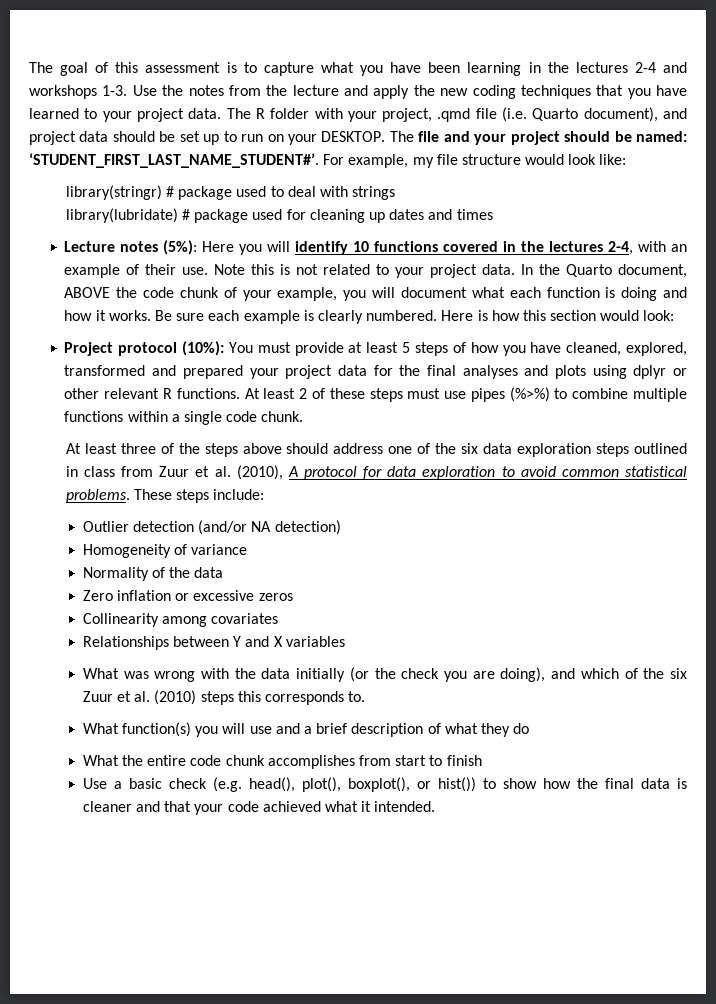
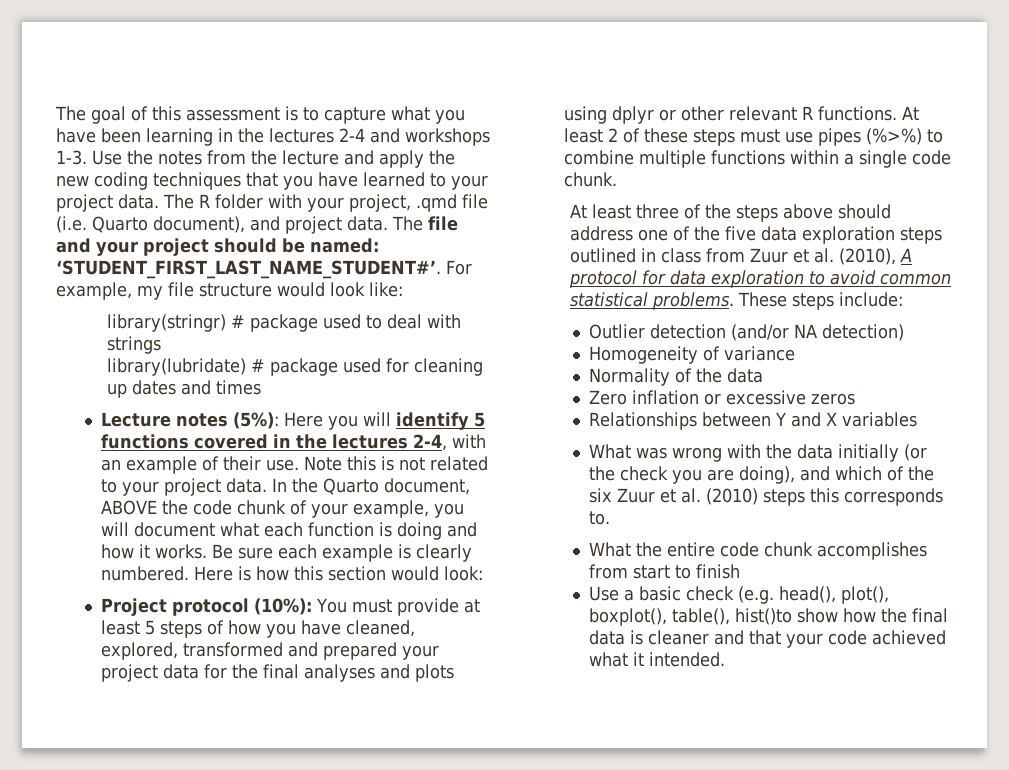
- The R folder with your project, .qmd file (i.e. Quarto document), and project data should be set up to run on your DESKTOP.
+ The R folder with your project, .qmd file (i.e. Quarto document), and project data.
- Lecture notes (5%): Here you will identify 10 functions covered in the lectures 2-4, with an example of their use.
+ Lecture notes (5%): Here you will identify 5 functions covered in the lectures 2-4, with an example of their use.
- At least three of the steps above should address one of the six data exploration steps outlined in class from Zuur et al. (2010), A protocol for data exploration to avoid common statistical problems.
+ At least three of the steps above should address one of the five data exploration steps outlined in class from Zuur et al. (2010), A protocol for data exploration to avoid common statistical problems.
- Collinearity among covariates
- What function(s) you will use and a brief description of what they do
- Use a basic check (e.g. head(), plot(), boxplot(), or hist()) to show how the final data is cleaner and that your code achieved what it intended.
+ Use a basic check (e.g. head(), plot(), boxplot(), table(), hist()to show how the final data is cleaner and that your code achieved what it intended.

